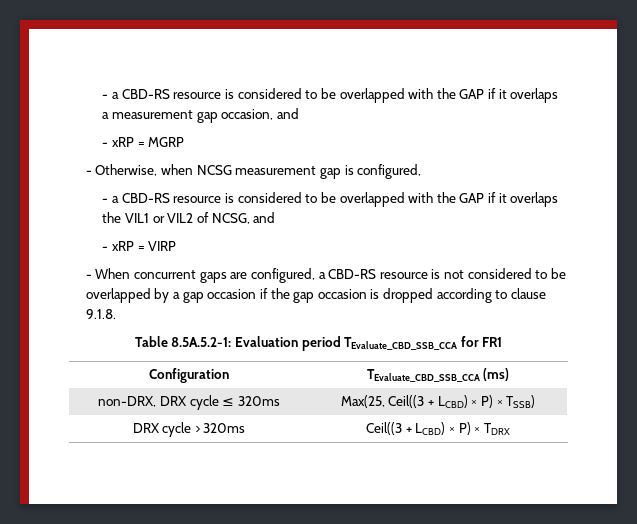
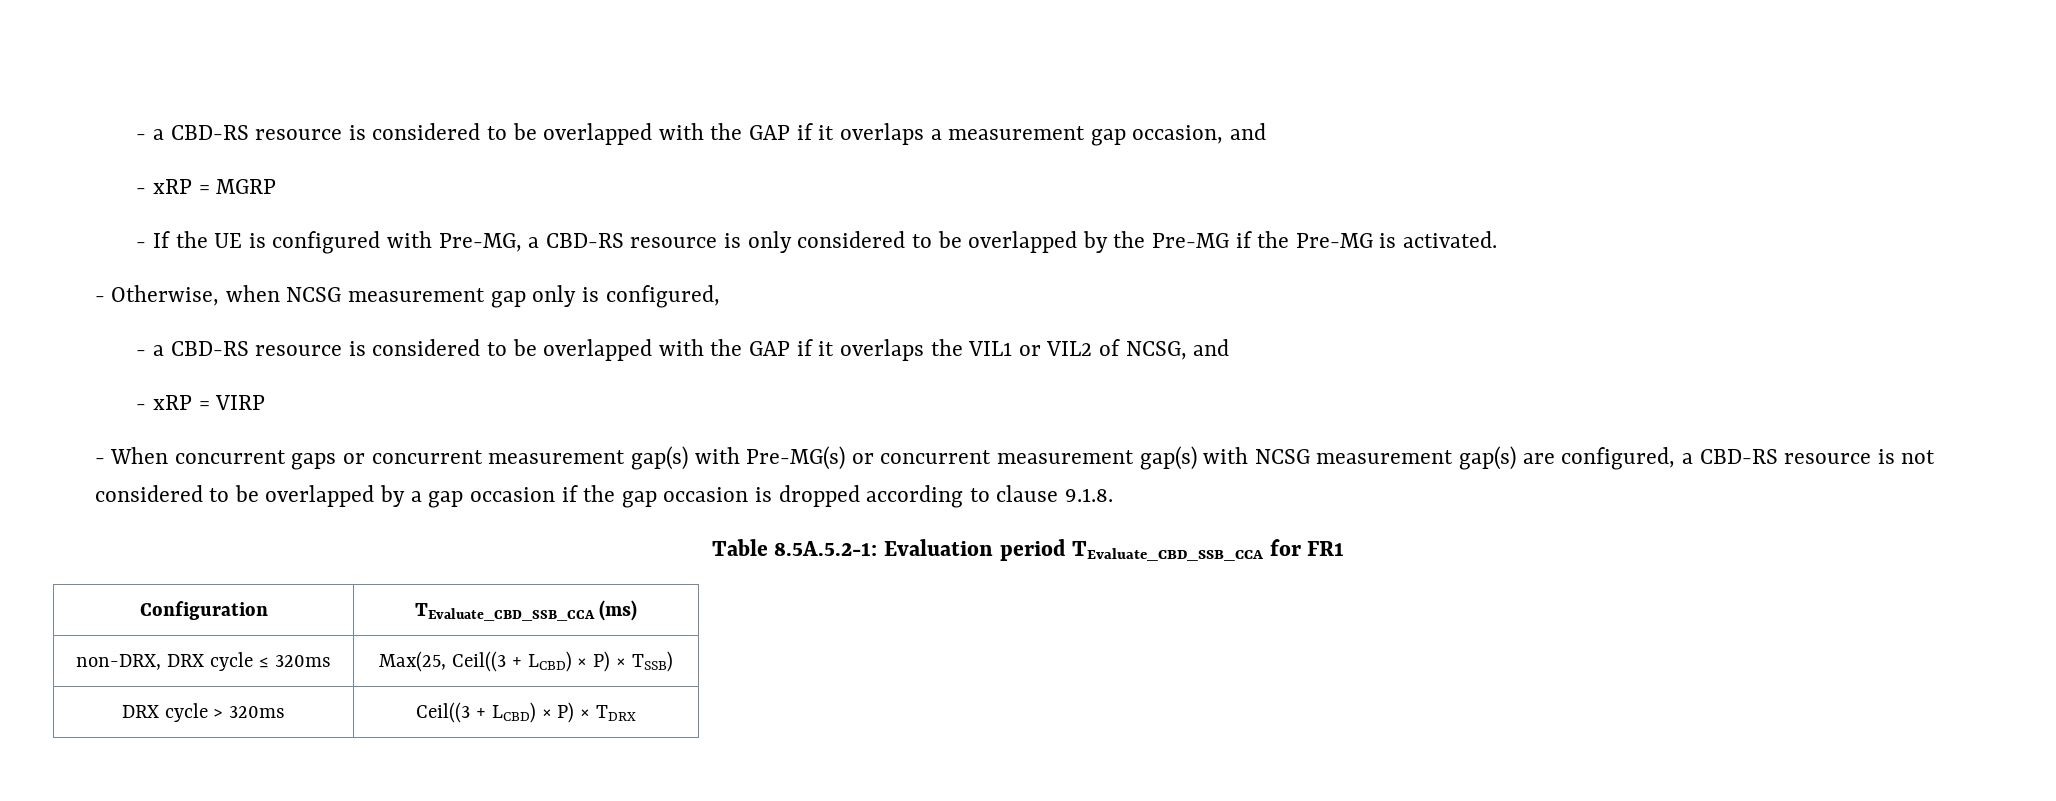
+ - If the UE is configured with Pre-MG, a CBD-RS resource is only considered to be overlapped by the Pre-MG if the Pre-MG is activated.
- - Otherwise, when NCSG measurement gap is configured,
+ - Otherwise, when NCSG measurement gap only is configured,
- - When concurrent gaps are configured, a CBD-RS resource is not considered to be overlapped by a gap occasion if the gap occasion is dropped according to clause 9.1.8.
+ - When concurrent gaps or concurrent measurement gap(s) with Pre-MG(s) or concurrent measurement gap(s) with NCSG measurement gap(s) are configured, a CBD-RS resource is not considered to be overlapped by a gap occasion if the gap occasion is dropped according to clause 9.1.8.

